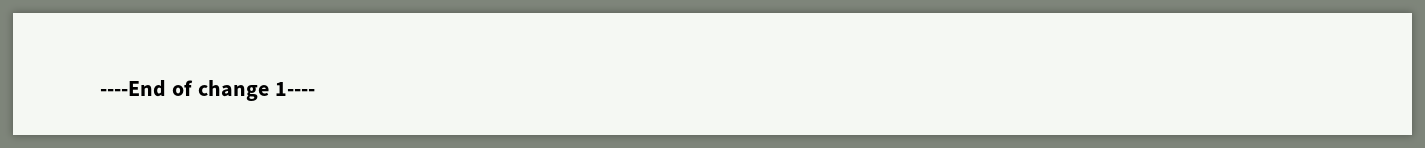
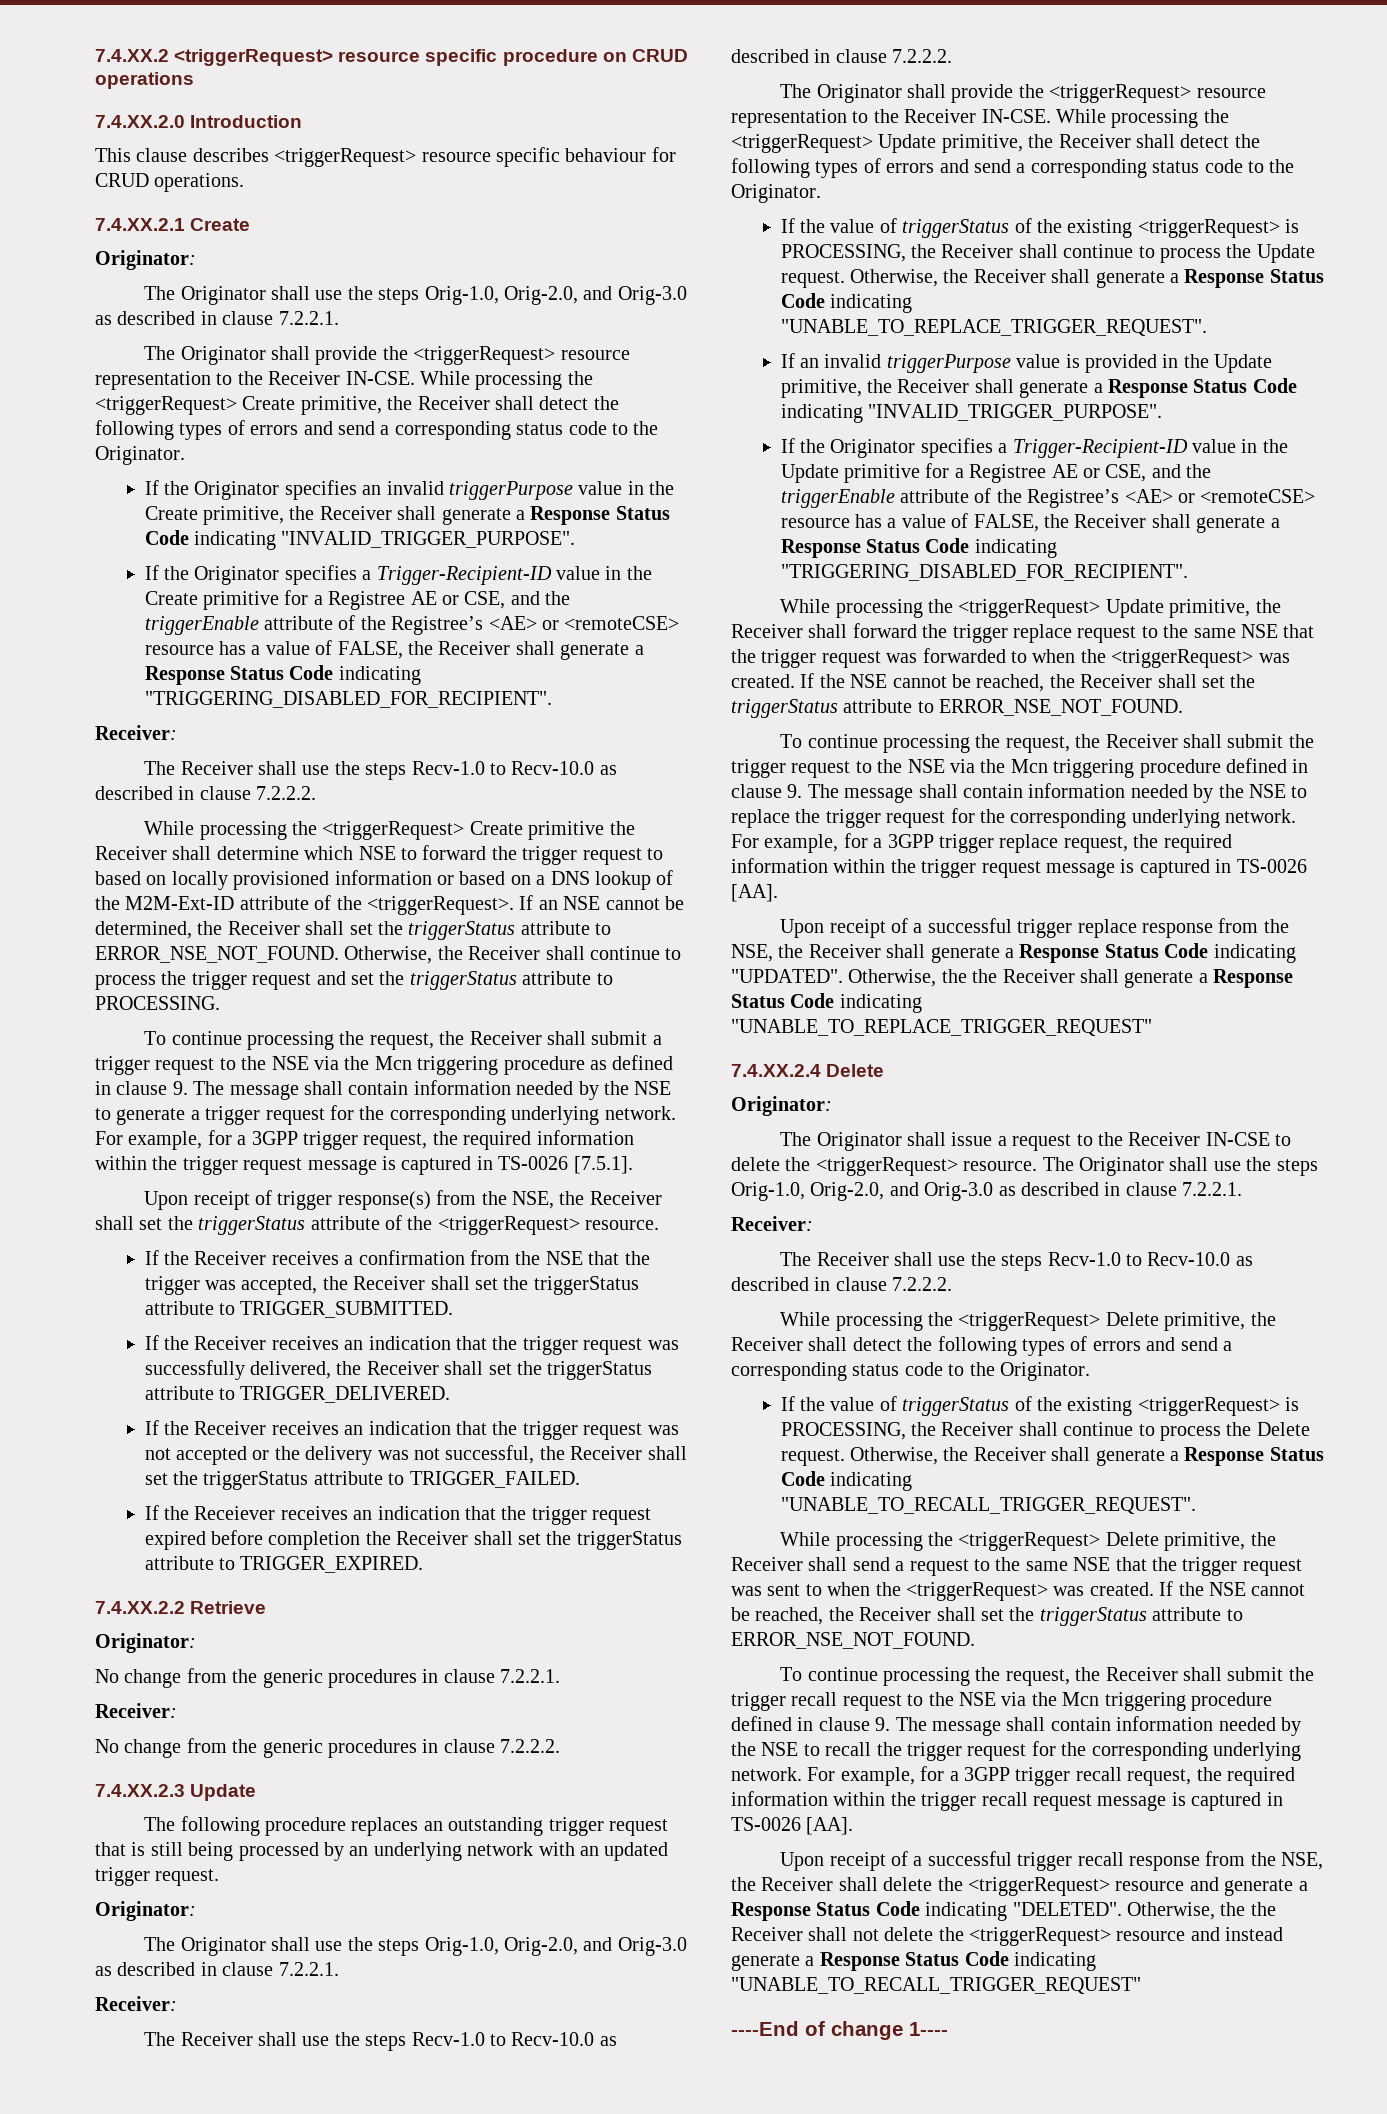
+ 7.4.XX.2 <triggerRequest> resource specific procedure on CRUD operations
+ 7.4.XX.2.0 Introduction
+ This clause describes <triggerRequest> resource specific behaviour for CRUD operations.
+ 7.4.XX.2.1 Create
+ Originator:
+ The Originator shall use the steps Orig-1.0, Orig-2.0, and Orig-3.0 as described in clause 7.2.2.1.
+ The Originator shall provide the <triggerRequest> resource representation to the Receiver IN-CSE. While processing the <triggerRequest> Create primitive, the Receiver shall detect the following types of errors and send a corresponding status code to the Originator.
+ If the Originator specifies an invalid triggerPurpose value in the Create primitive, the Receiver shall generate a Response Status Code indicating "INVALID_TRIGGER_PURPOSE".
+ If the Originator specifies a Trigger-Recipient-ID value in the Create primitive for a Registree AE or CSE, and the triggerEnable attribute of the Registree’s <AE> or <remoteCSE> resource has a value of FALSE, the Receiver shall generate a Response Status Code indicating "TRIGGERING_DISABLED_FOR_RECIPIENT".
+ Receiver:
+ The Receiver shall use the steps Recv-1.0 to Recv-10.0 as described in clause 7.2.2.2.
+ While processing the <triggerRequest> Create primitive the Receiver shall determine which NSE to forward the trigger request to based on locally provisioned information or based on a DNS lookup of the M2M-Ext-ID attribute of the <triggerRequest>. If an NSE cannot be determined, the Receiver shall set the triggerStatus attribute to ERROR_NSE_NOT_FOUND. Otherwise, the Receiver shall continue to process the trigger request and set the triggerStatus attribute to PROCESSING.
+ To continue processing the request, the Receiver shall submit a trigger request to the NSE via the Mcn triggering procedure as defined in clause 9. The message shall contain information needed by the NSE to generate a trigger request for the corresponding underlying network. For example, for a 3GPP trigger request, the required information within the trigger request message is captured in TS-0026 [7.5.1].
+ Upon receipt of trigger response(s) from the NSE, the Receiver shall set the triggerStatus attribute of the <triggerRequest> resource.
+ If the Receiver receives a confirmation from the NSE that the trigger was accepted, the Receiver shall set the triggerStatus attribute to TRIGGER_SUBMITTED.
+ If the Receiver receives an indication that the trigger request was successfully delivered, the Receiver shall set the triggerStatus attribute to TRIGGER_DELIVERED.
+ If the Receiver receives an indication that the trigger request was not accepted or the delivery was not successful, the Receiver shall set the triggerStatus attribute to TRIGGER_FAILED.
+ If the Receiever receives an indication that the trigger request expired before completion the Receiver shall set the triggerStatus attribute to TRIGGER_EXPIRED.
+ 7.4.XX.2.2 Retrieve
+ Originator:
+ No change from the generic procedures in clause 7.2.2.1.
+ Receiver:
+ No change from the generic procedures in clause 7.2.2.2.
+ 7.4.XX.2.3 Update
+ The following procedure replaces an outstanding trigger request that is still being processed by an underlying network with an updated trigger request.
+ Originator:
+ The Originator shall use the steps Orig-1.0, Orig-2.0, and Orig-3.0 as described in clause 7.2.2.1.
+ Receiver:
+ The Receiver shall use the steps Recv-1.0 to Recv-10.0 as described in clause 7.2.2.2.
+ The Originator shall provide the <triggerRequest> resource representation to the Receiver IN-CSE. While processing the <triggerRequest> Update primitive, the Receiver shall detect the following types of errors and send a corresponding status code to the Originator.
+ If the value of triggerStatus of the existing <triggerRequest> is PROCESSING, the Receiver shall continue to process the Update request. Otherwise, the Receiver shall generate a Response Status Code indicating "UNABLE_TO_REPLACE_TRIGGER_REQUEST".
+ If an invalid triggerPurpose value is provided in the Update primitive, the Receiver shall generate a Response Status Code indicating "INVALID_TRIGGER_PURPOSE".
+ If the Originator specifies a Trigger-Recipient-ID value in the Update primitive for a Registree AE or CSE, and the triggerEnable attribute of the Registree’s <AE> or <remoteCSE> resource has a value of FALSE, the Receiver shall generate a Response Status Code indicating "TRIGGERING_DISABLED_FOR_RECIPIENT".
+ While processing the <triggerRequest> Update primitive, the Receiver shall forward the trigger replace request to the same NSE that the trigger request was forwarded to when the <triggerRequest> was created. If the NSE cannot be reached, the Receiver shall set the triggerStatus attribute to ERROR_NSE_NOT_FOUND.
+ To continue processing the request, the Receiver shall submit the trigger request to the NSE via the Mcn triggering procedure defined in clause 9. The message shall contain information needed by the NSE to replace the trigger request for the corresponding underlying network. For example, for a 3GPP trigger replace request, the required information within the trigger request message is captured in TS-0026 [AA].
+ Upon receipt of a successful trigger replace response from the NSE, the Receiver shall generate a Response Status Code indicating "UPDATED". Otherwise, the the Receiver shall generate a Response Status Code indicating "UNABLE_TO_REPLACE_TRIGGER_REQUEST"
+ 7.4.XX.2.4 Delete
+ Originator:
+ The Originator shall issue a request to the Receiver IN-CSE to delete the <triggerRequest> resource. The Originator shall use the steps Orig-1.0, Orig-2.0, and Orig-3.0 as described in clause 7.2.2.1.
+ Receiver:
+ The Receiver shall use the steps Recv-1.0 to Recv-10.0 as described in clause 7.2.2.2.
+ While processing the <triggerRequest> Delete primitive, the Receiver shall detect the following types of errors and send a corresponding status code to the Originator.
+ If the value of triggerStatus of the existing <triggerRequest> is PROCESSING, the Receiver shall continue to process the Delete request. Otherwise, the Receiver shall generate a Response Status Code indicating "UNABLE_TO_RECALL_TRIGGER_REQUEST".
+ While processing the <triggerRequest> Delete primitive, the Receiver shall send a request to the same NSE that the trigger request was sent to when the <triggerRequest> was created. If the NSE cannot be reached, the Receiver shall set the triggerStatus attribute to ERROR_NSE_NOT_FOUND.
+ To continue processing the request, the Receiver shall submit the trigger recall request to the NSE via the Mcn triggering procedure defined in clause 9. The message shall contain information needed by the NSE to recall the trigger request for the corresponding underlying network. For example, for a 3GPP trigger recall request, the required information within the trigger recall request message is captured in TS-0026 [AA].
+ Upon receipt of a successful trigger recall response from the NSE, the Receiver shall delete the <triggerRequest> resource and generate a Response Status Code indicating "DELETED". Otherwise, the the Receiver shall not delete the <triggerRequest> resource and instead generate a Response Status Code indicating "UNABLE_TO_RECALL_TRIGGER_REQUEST"

